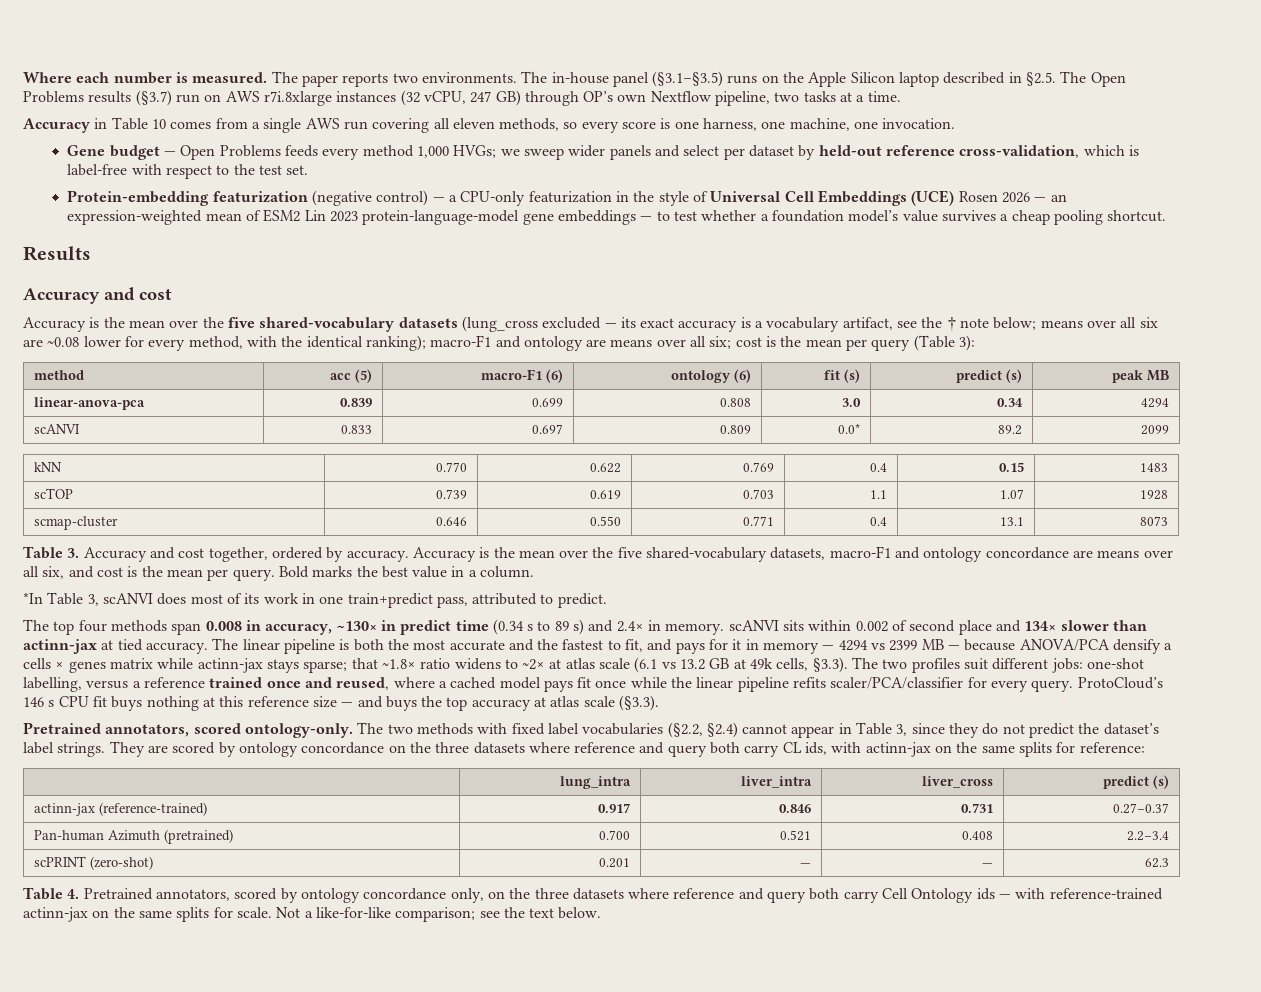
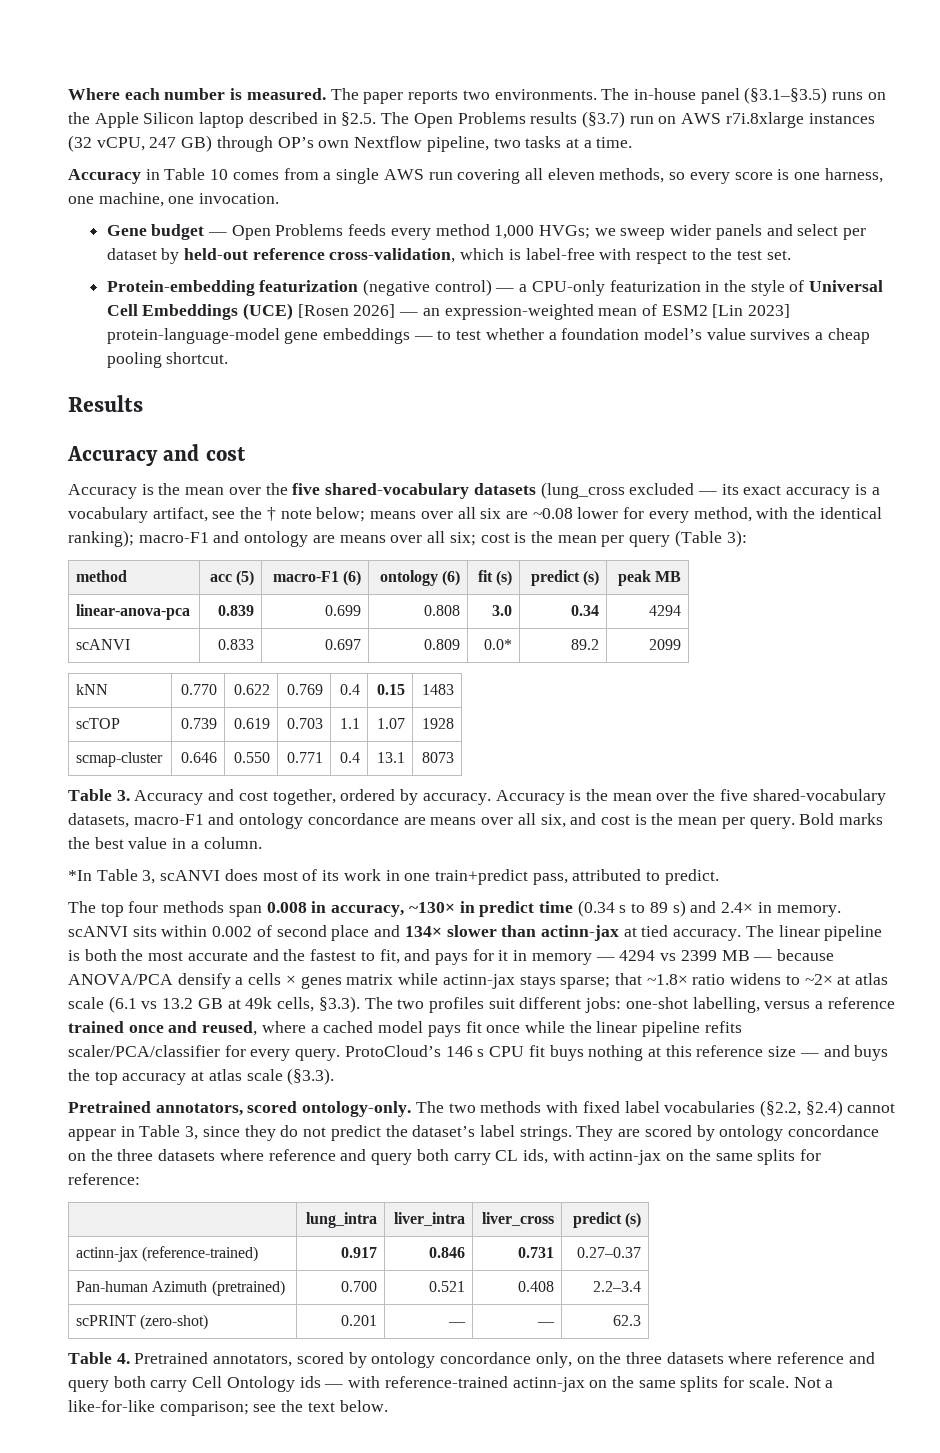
- Protein-embedding featurization (negative control) — a CPU-only featurization in the style of Universal Cell Embeddings (UCE) Rosen 2026 — an expression-weighted mean of ESM2 Lin 2023 protein-language-model gene embeddings — to test whether a foundation model’s value survives a cheap pooling shortcut.
+ Protein-embedding featurization (negative control) — a CPU-only featurization in the style of Universal Cell Embeddings (UCE) [Rosen 2026] — an expression-weighted mean of ESM2 [Lin 2023] protein-language-model gene embeddings — to test whether a foundation model’s value survives a cheap pooling shortcut.

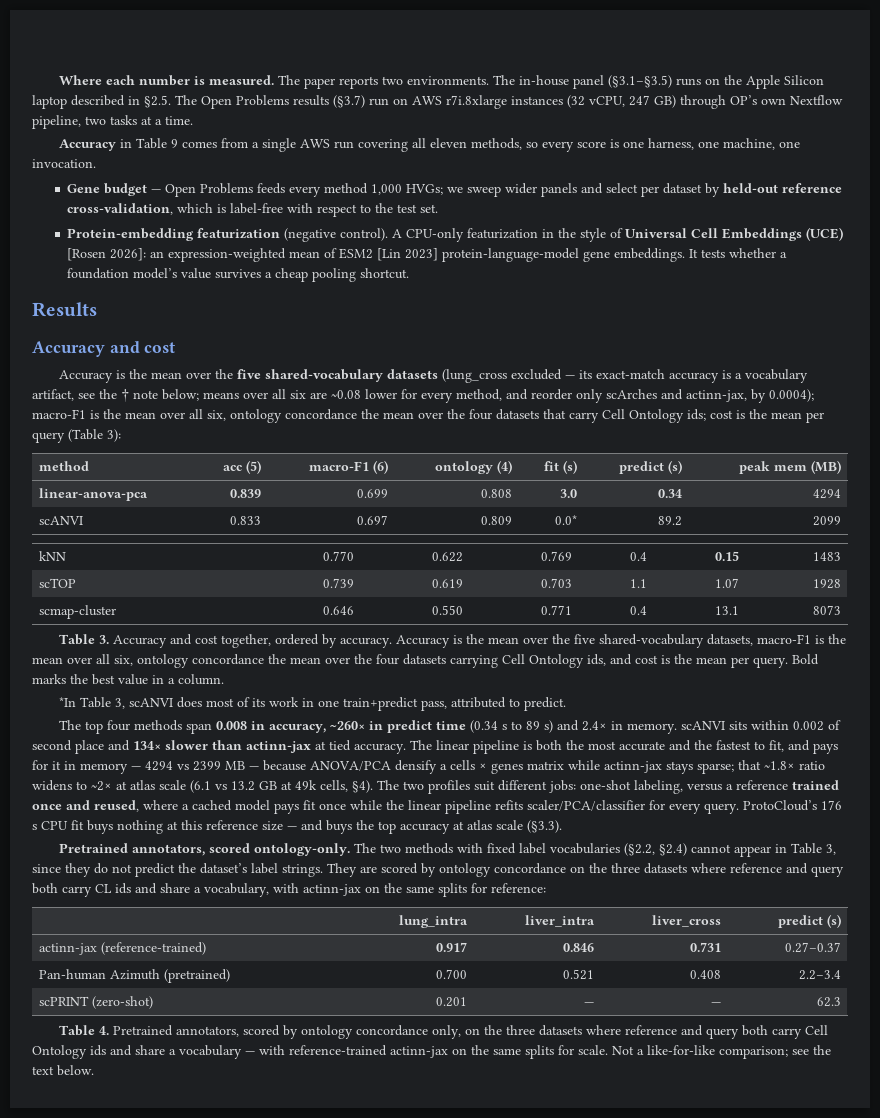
- Accuracy in Table 10 comes from a single AWS run covering all eleven methods, so every score is one harness, one machine, one invocation.
+ Accuracy in Table 9 comes from a single AWS run covering all eleven methods, so every score is one harness, one machine, one invocation.
- Protein-embedding featurization (negative control) — a CPU-only featurization in the style of Universal Cell Embeddings (UCE) [Rosen 2026] — an expression-weighted mean of ESM2 [Lin 2023] protein-language-model gene embeddings — to test whether a foundation model’s value survives a cheap pooling shortcut.
+ Protein-embedding featurization (negative control). A CPU-only featurization in the style of Universal Cell Embeddings (UCE) [Rosen 2026]: an expression-weighted mean of ESM2 [Lin 2023] protein-language-model gene embeddings. It tests whether a foundation model’s value survives a cheap pooling shortcut.
- Accuracy is the mean over the five shared-vocabulary datasets (lung_cross excluded — its exact accuracy is a vocabulary artifact, see the † note below; means over all six are ~0.08 lower for every method, with the identical ranking); macro-F1 and ontology are means over all six; cost is the mean per query (Table 3):
+ Accuracy is the mean over the five shared-vocabulary datasets (lung_cross excluded — its exact-match accuracy is a vocabulary artifact, see the † note below; means over all six are ~0.08 lower for every method, and reorder only scArches and actinn-jax, by 0.0004); macro-F1 is the mean over all six, ontology concordance the mean over the four datasets that carry Cell Ontology ids; cost is the mean per query (Table 3):
- method | acc (5) | macro-F1 (6) | ontology (6) | fit (s) | predict (s) | peak MB
+ method | acc (5) | macro-F1 (6) | ontology (4) | fit (s) | predict (s) | peak mem (MB)
- Accuracy is the mean over the five shared-vocabulary datasets, macro-F1 and ontology concordance are means over all six, and cost is the mean per query.
+ Accuracy is the mean over the five shared-vocabulary datasets, macro-F1 is the mean over all six, ontology concordance the mean over the four datasets carrying Cell Ontology ids, and cost is the mean per query.
- The top four methods span 0.008 in accuracy, ~130× in predict time (0.34 s to 89 s) and 2.4× in memory. scANVI sits within 0.002 of second place and 134× slower than actinn-jax at tied accuracy.
+ The top four methods span 0.008 in accuracy, ~260× in predict time (0.34 s to 89 s) and 2.4× in memory. scANVI sits within 0.002 of second place and 134× slower than actinn-jax at tied accuracy.
- that ~1.8× ratio widens to ~2× at atlas scale (6.1 vs 13.2 GB at 49k cells, §3.3). The two profiles suit different jobs:
+ that ~1.8× ratio widens to ~2× at atlas scale (6.1 vs 13.2 GB at 49k cells, §4). The two profiles suit different jobs:
- one-shot labelling, versus a reference trained once and reused, where a cached model pays fit once while the linear pipeline refits scaler/PCA/classifier for every query.
+ one-shot labeling, versus a reference trained once and reused, where a cached model pays fit once while the linear pipeline refits scaler/PCA/classifier for every query.
- ProtoCloud’s 146 s CPU fit buys nothing at this reference size — and buys the top accuracy at atlas scale (§3.3).
+ ProtoCloud’s 176 s CPU fit buys nothing at this reference size — and buys the top accuracy at atlas scale (§3.3).
- They are scored by ontology concordance on the three datasets where reference and query both carry CL ids, with actinn-jax on the same splits for reference:
+ They are scored by ontology concordance on the three datasets where reference and query both carry CL ids and share a vocabulary, with actinn-jax on the same splits for reference:
- Table 4. Pretrained annotators, scored by ontology concordance only, on the three datasets where reference and query both carry Cell Ontology ids — with reference-trained actinn-jax on the same splits for scale.
+ Table 4. Pretrained annotators, scored by ontology concordance only, on the three datasets where reference and query both carry Cell Ontology ids and share a vocabulary — with reference-trained actinn-jax on the same splits for scale.

